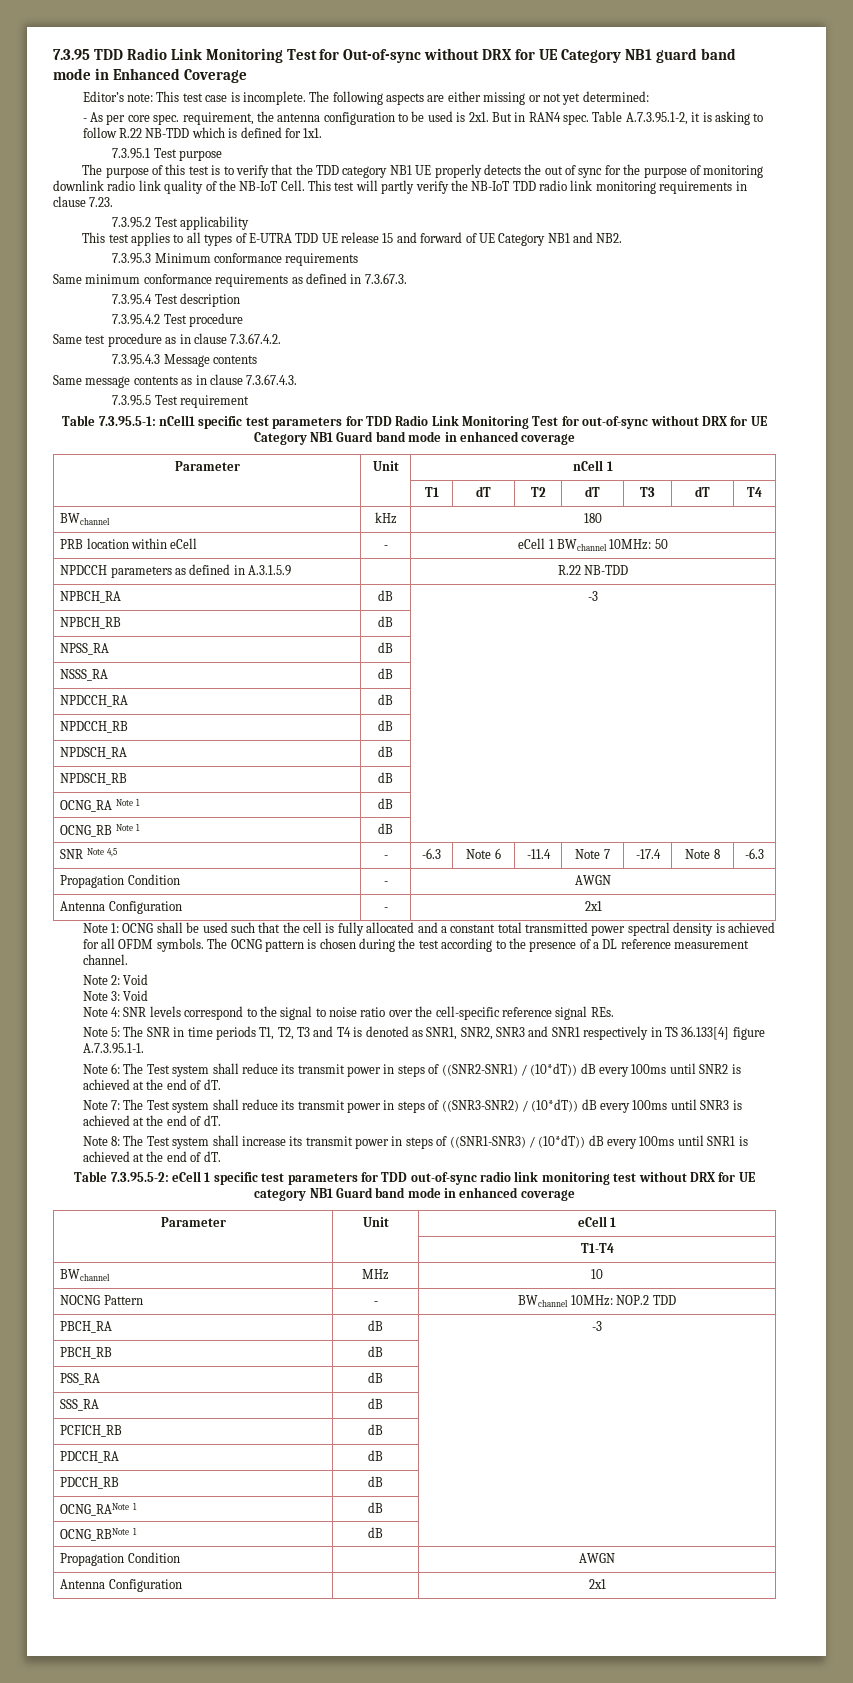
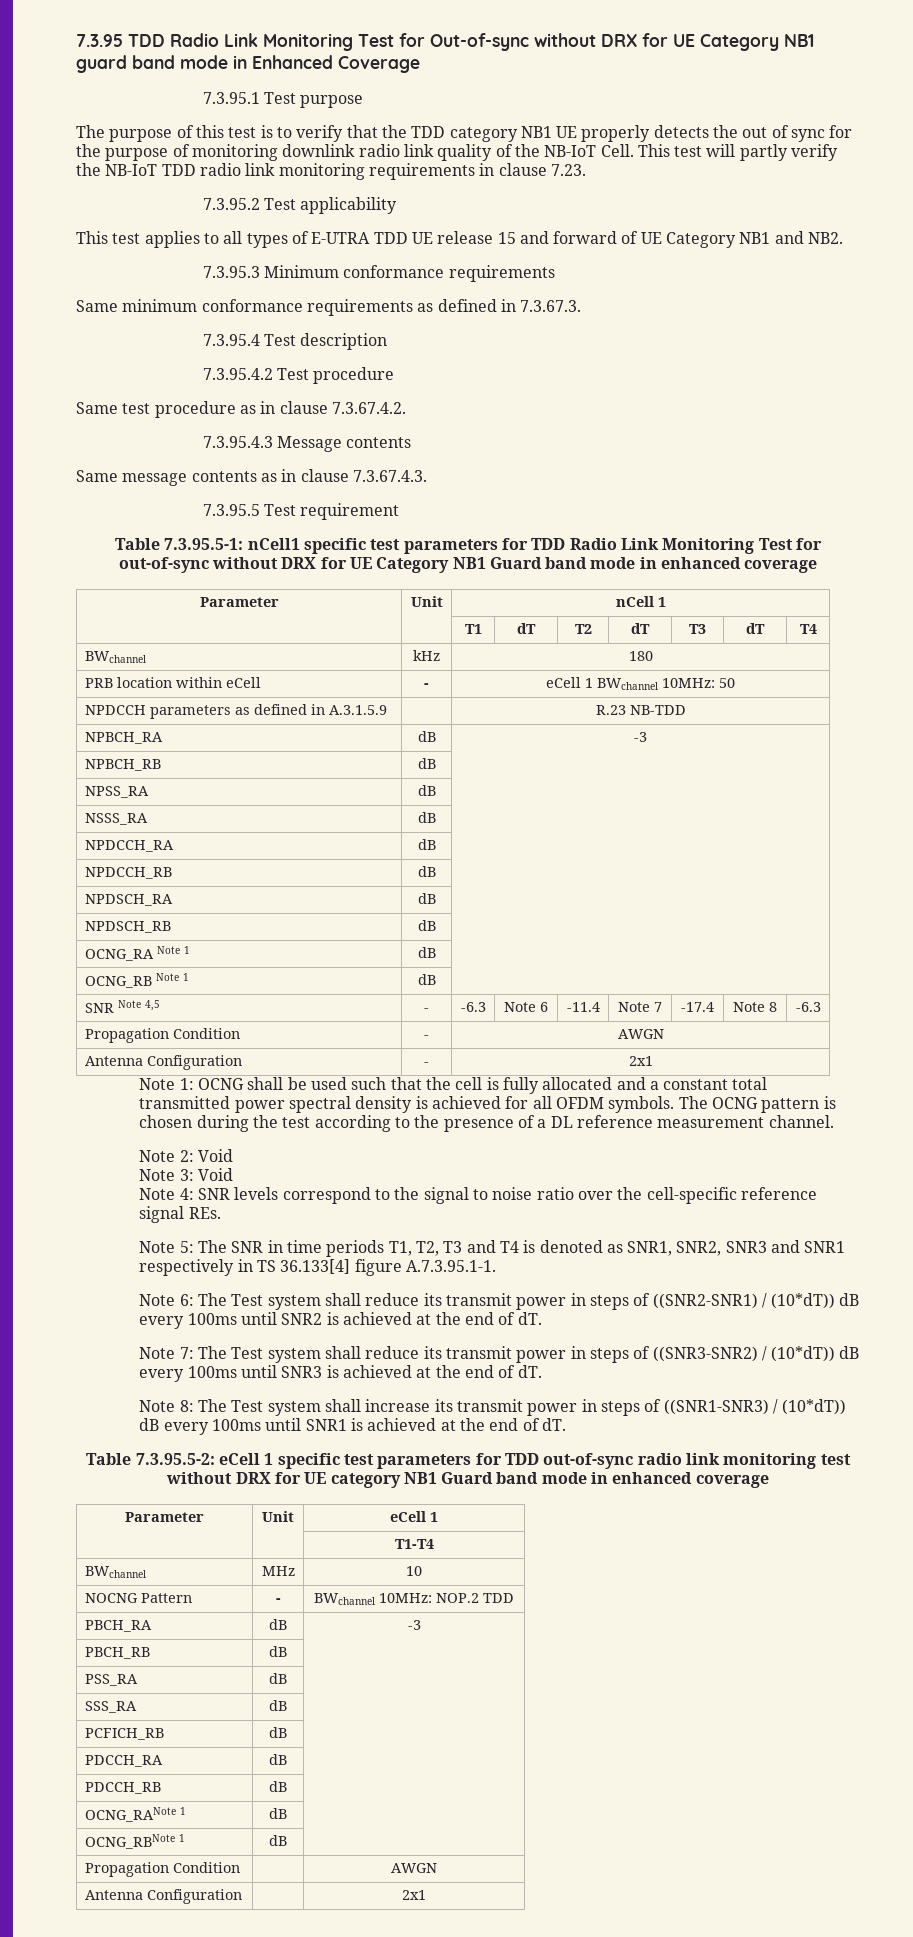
- Editor’s note: This test case is incomplete. The following aspects are either missing or not yet determined:
- - As per core spec. requirement, the antenna configuration to be used is 2x1. But in RAN4 spec. Table A.7.3.95.1-2, it is asking to follow R.22 NB-TDD which is defined for 1x1.
- NPDCCH parameters as defined in A.3.1.5.9 | | R.22 NB-TDD
+ NPDCCH parameters as defined in A.3.1.5.9 | | R.23 NB-TDD

